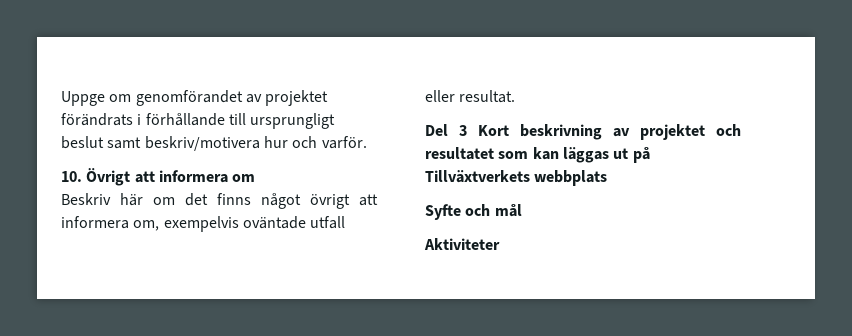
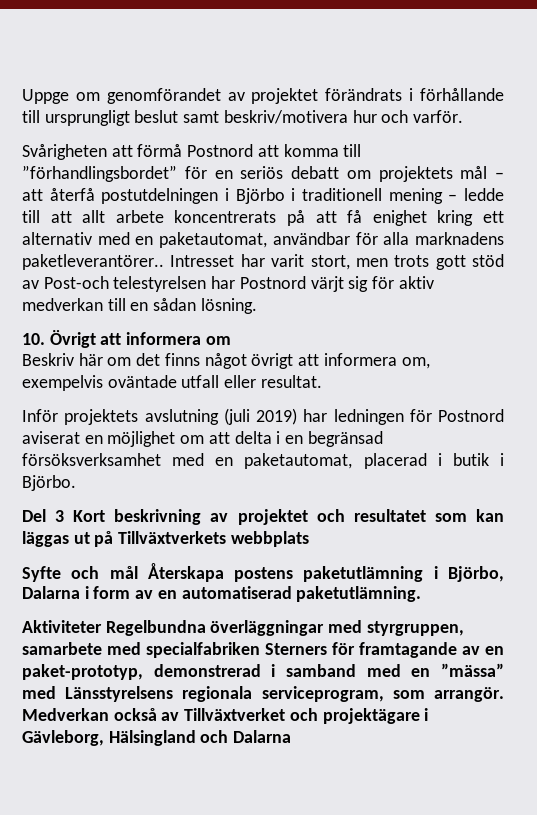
+ Svårigheten att förmå Postnord att komma till ”förhandlingsbordet” för en seriös debatt om projektets mål – att återfå postutdelningen i Björbo i traditionell mening – ledde till att allt arbete koncentrerats på att få enighet kring ett alternativ med en paketautomat, användbar för alla marknadens paketleverantörer.. Intresset har varit stort, men trots gott stöd av Post-och telestyrelsen har Postnord värjt sig för aktiv medverkan till en sådan lösning.
+ Inför projektets avslutning (juli 2019) har ledningen för Postnord aviserat en möjlighet om att delta i en begränsad försöksverksamhet med en paketautomat, placerad i butik i Björbo.
- Syfte och mål
- Aktiviteter
+ Syfte och mål Återskapa postens paketutlämning i Björbo, Dalarna i form av en automatiserad paketutlämning.
+ Aktiviteter Regelbundna överläggningar med styrgruppen, samarbete med specialfabriken Sterners för framtagande av en paket-prototyp, demonstrerad i samband med en ”mässa” med Länsstyrelsens regionala serviceprogram, som arrangör. Medverkan också av Tillväxtverket och projektägare i Gävleborg, Hälsingland och Dalarna

